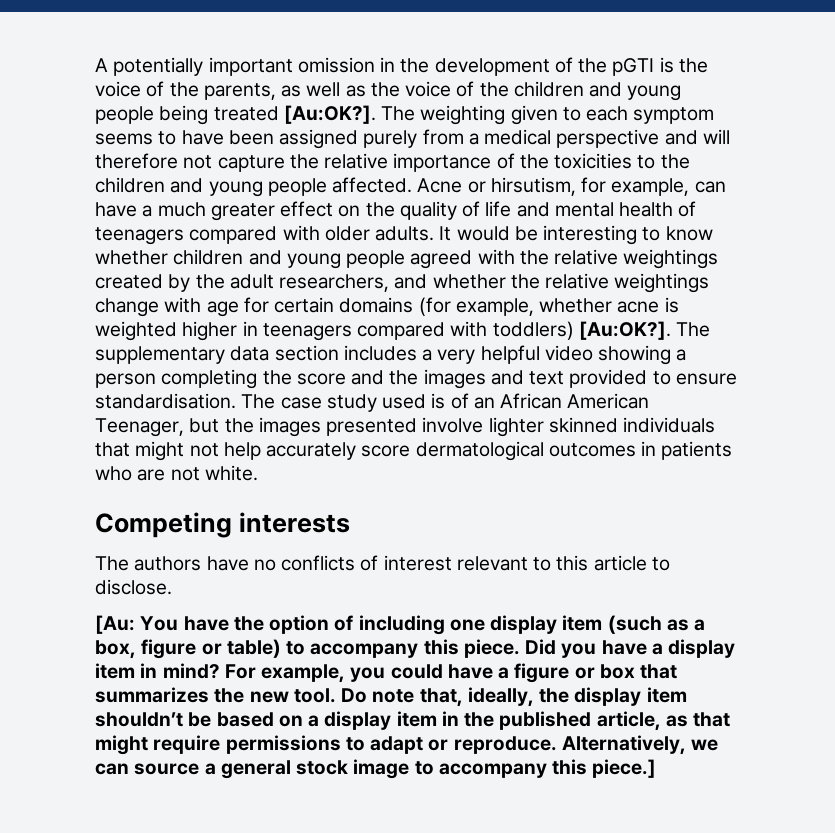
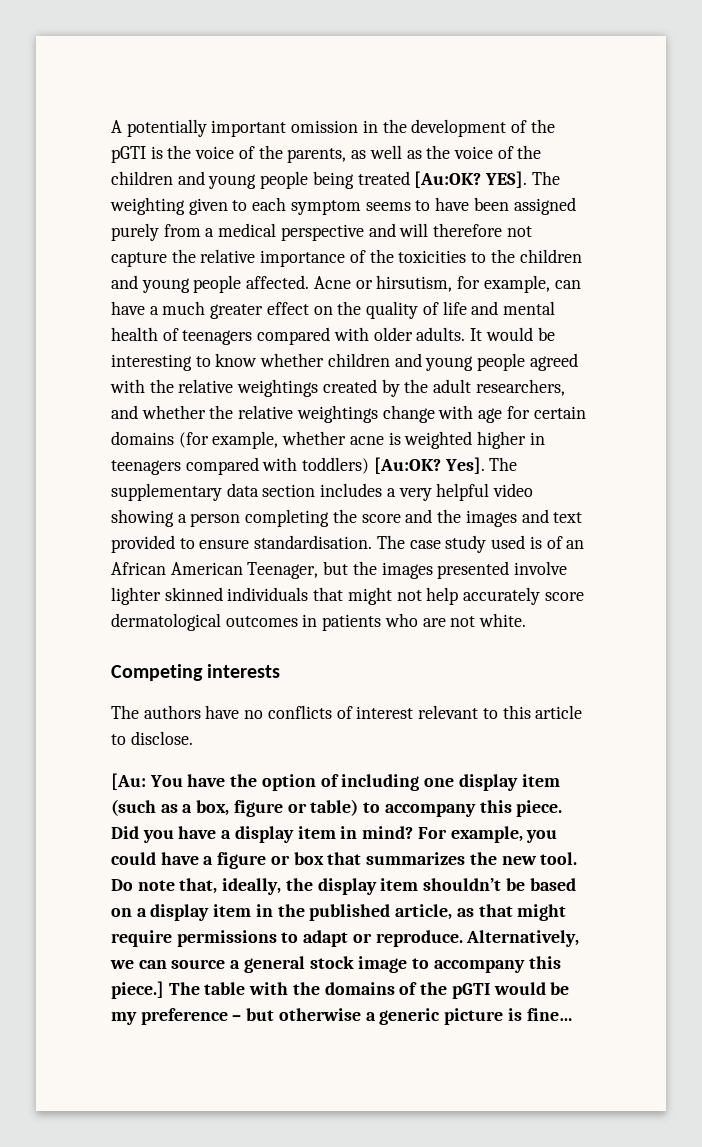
- A potentially important omission in the development of the pGTI is the voice of the parents, as well as the voice of the children and young people being treated [Au:OK?].
+ A potentially important omission in the development of the pGTI is the voice of the parents, as well as the voice of the children and young people being treated [Au:OK? YES].
- It would be interesting to know whether children and young people agreed with the relative weightings created by the adult researchers, and whether the relative weightings change with age for certain domains (for example, whether acne is weighted higher in teenagers compared with toddlers) [Au:OK?].
+ It would be interesting to know whether children and young people agreed with the relative weightings created by the adult researchers, and whether the relative weightings change with age for certain domains (for example, whether acne is weighted higher in teenagers compared with toddlers) [Au:OK? Yes].
+ The table with the domains of the pGTI would be my preference – but otherwise a generic picture is fine…

